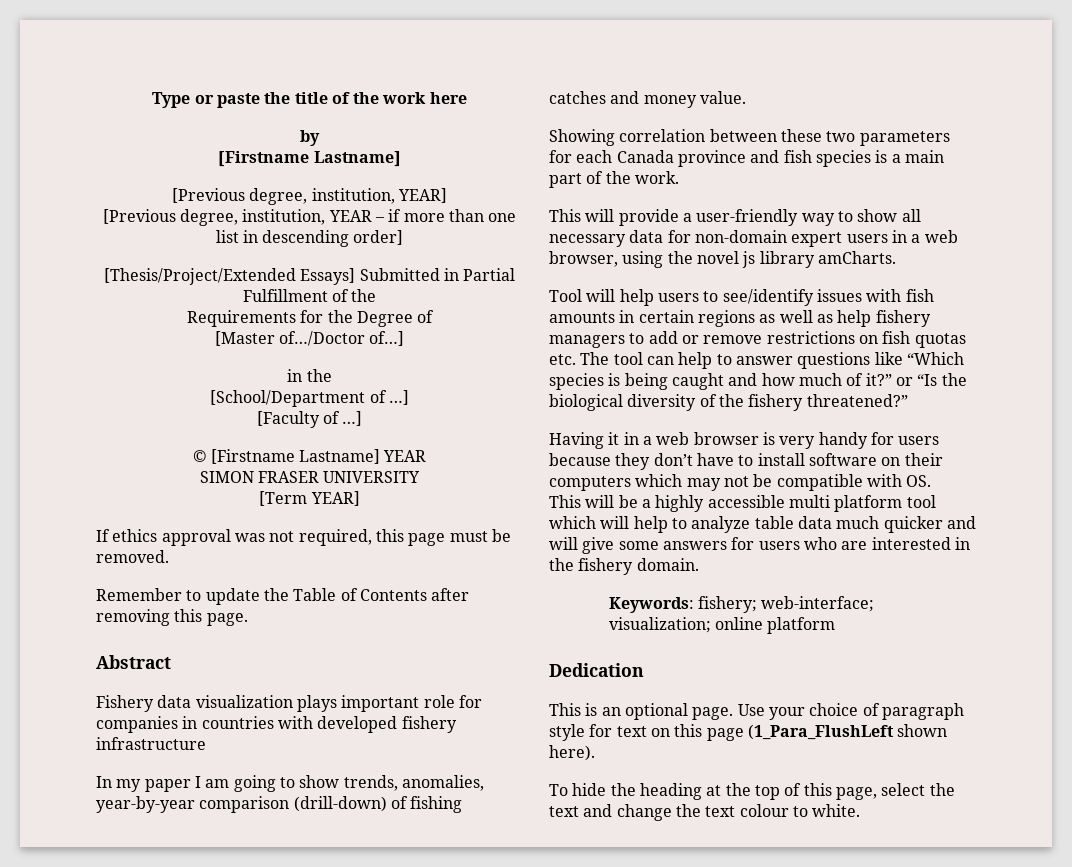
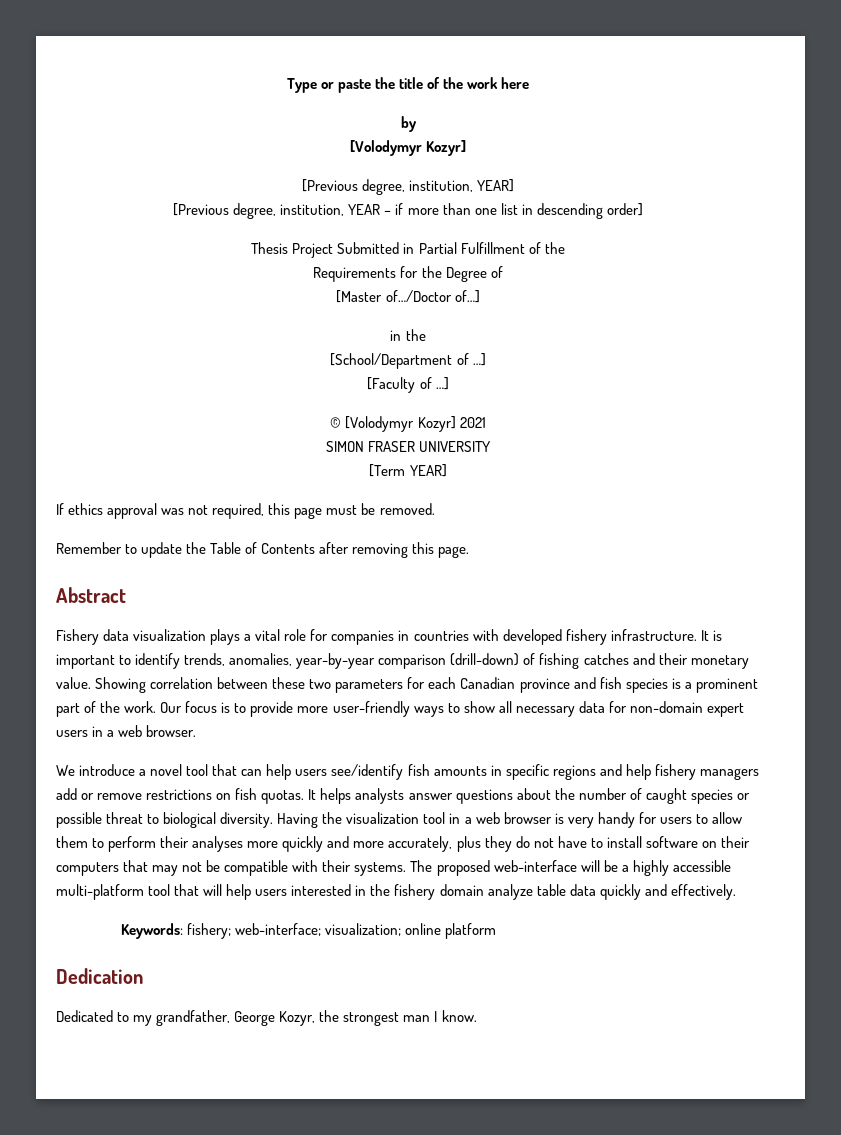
  by
- [Firstname Lastname]
+ [Volodymyr Kozyr]
- [Thesis/Project/Extended Essays] Submitted in Partial Fulfillment of the
+ Thesis Project Submitted in Partial Fulfillment of the
- © [Firstname Lastname] YEAR
+ © [Volodymyr Kozyr] 2021
- Fishery data visualization plays important role for companies in countries with developed fishery infrastructure
- In my paper I am going to show trends, anomalies, year-by-year comparison (drill-down) of fishing catches and money value.
- Showing correlation between these two parameters for each Canada province and fish species is a main part of the work.
- This will provide a user-friendly way to show all necessary data for non-domain expert users in a web browser, using the novel js library amCharts.
- Tool will help users to see/identify issues with fish amounts in certain regions as well as help fishery managers to add or remove restrictions on fish quotas etc. The tool can help to answer questions like “Which species is being caught and how much of it?” or “Is the biological diversity of the fishery threatened?”
- Having it in a web browser is very handy for users because they don’t have to install software on their computers which may not be compatible with OS.
- This will be a highly accessible multi platform tool which will help to analyze table data much quicker and will give some answers for users who are interested in the fishery domain.
+ Fishery data visualization plays a vital role for companies in countries with developed fishery infrastructure. It is important to identify trends, anomalies, year-by-year comparison (drill-down) of fishing catches and their monetary value. Showing correlation between these two parameters for each Canadian province and fish species is a prominent part of the work. Our focus is to provide more user-friendly ways to show all necessary data for non-domain expert users in a web browser.
+ We introduce a novel tool that can help users see/identify fish amounts in specific regions and help fishery managers add or remove restrictions on fish quotas. It helps analysts answer questions about the number of caught species or possible threat to biological diversity. Having the visualization tool in a web browser is very handy for users to allow them to perform their analyses more quickly and more accurately, plus they do not have to install software on their computers that may not be compatible with their systems. The proposed web-interface will be a highly accessible multi-platform tool that will help users interested in the fishery domain analyze table data quickly and effectively.
- This is an optional page. Use your choice of paragraph style for text on this page (1_Para_FlushLeft shown here).
- To hide the heading at the top of this page, select the text and change the text colour to white.
+ Dedicated to my grandfather, George Kozyr, the strongest man I know.

